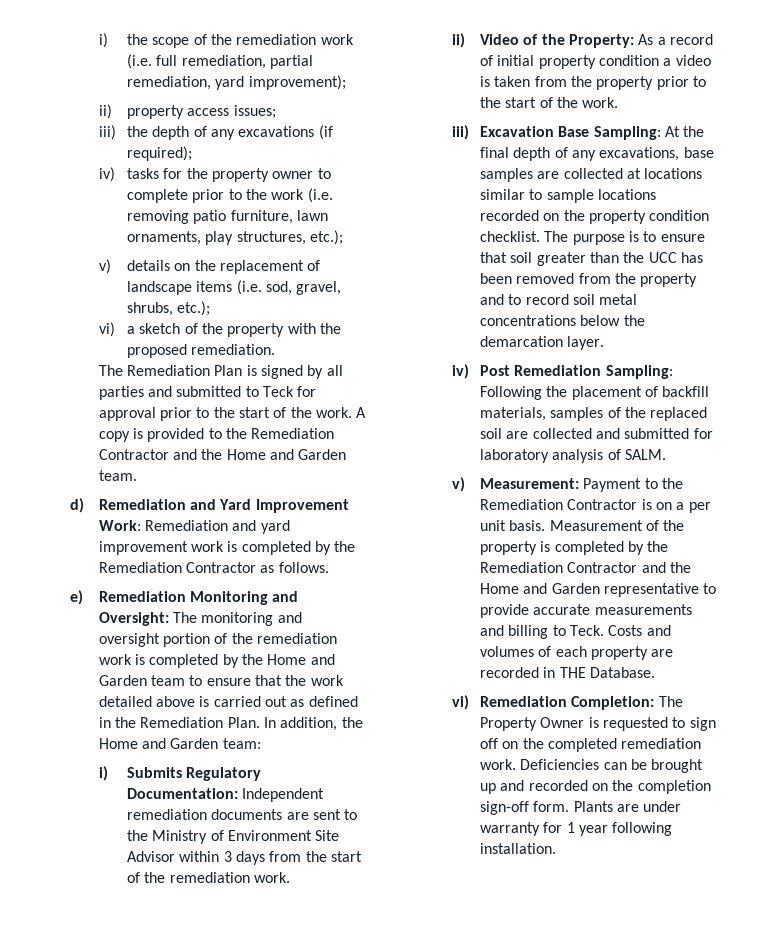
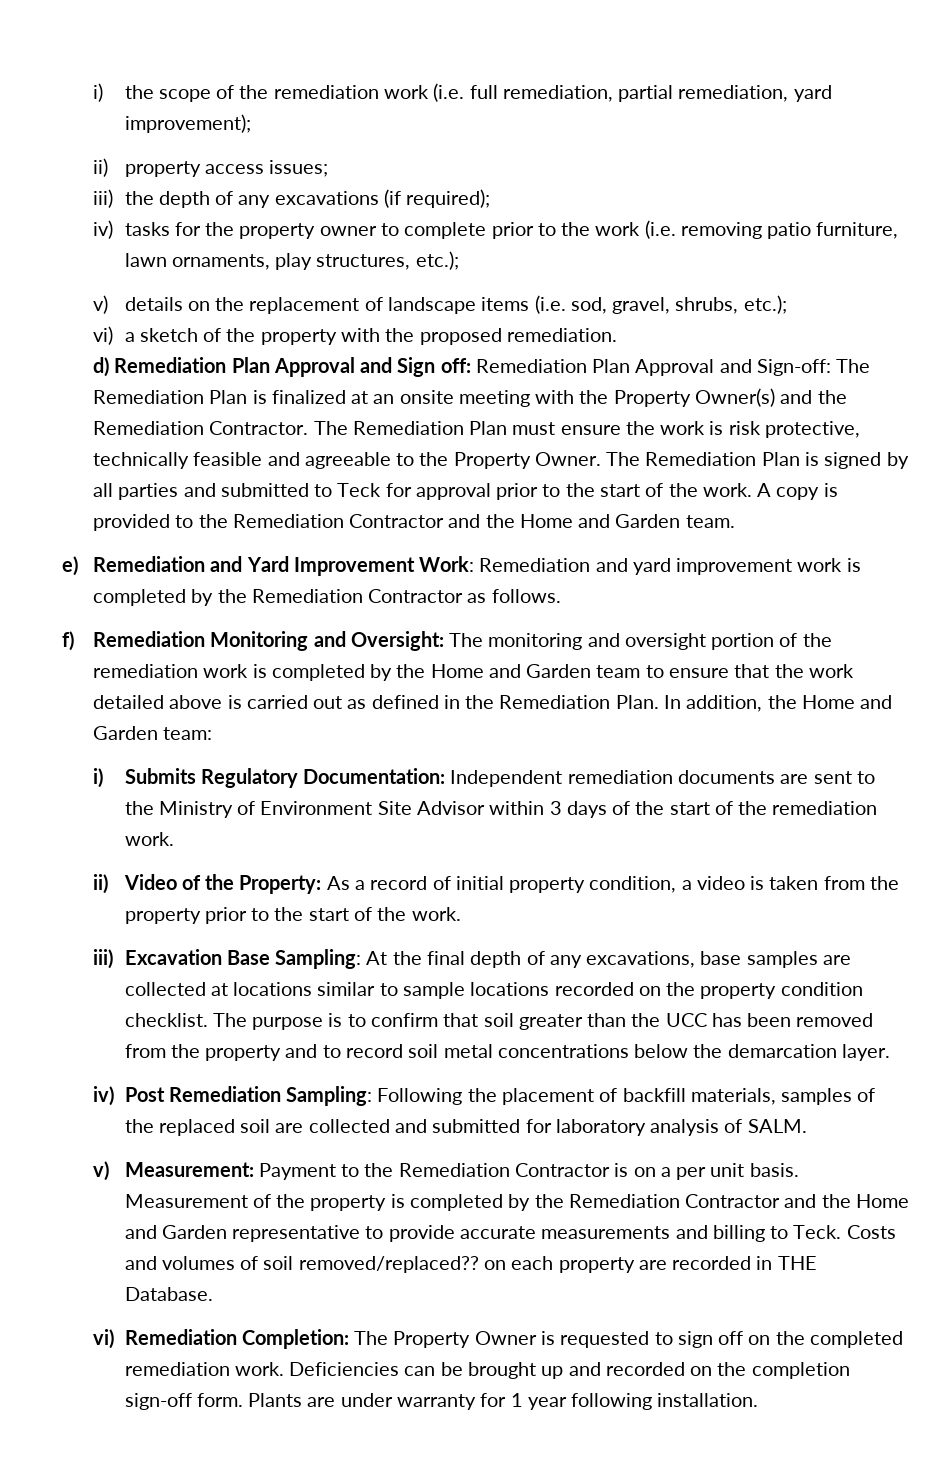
+ d) Remediation Plan Approval and Sign off: Remediation Plan Approval and Sign-off: The Remediation Plan is finalized at an onsite meeting with the Property Owner(s) and the Remediation Contractor. The Remediation Plan must ensure the work is risk protective, technically feasible and agreeable to the Property Owner.
- d) Remediation and Yard Improvement Work: Remediation and yard improvement work is completed by the Remediation Contractor as follows.
+ e) Remediation and Yard Improvement Work: Remediation and yard improvement work is completed by the Remediation Contractor as follows.
- e) Remediation Monitoring and Oversight: The monitoring and oversight portion of the remediation work is completed by the Home and Garden team to ensure that the work detailed above is carried out as defined in the Remediation Plan.
+ f) Remediation Monitoring and Oversight: The monitoring and oversight portion of the remediation work is completed by the Home and Garden team to ensure that the work detailed above is carried out as defined in the Remediation Plan.
- i) Submits Regulatory Documentation: Independent remediation documents are sent to the Ministry of Environment Site Advisor within 3 days from the start of the remediation work.
+ i) Submits Regulatory Documentation: Independent remediation documents are sent to the Ministry of Environment Site Advisor within 3 days of the start of the remediation work.
- ii) Video of the Property: As a record of initial property condition a video is taken from the property prior to the start of the work.
+ ii) Video of the Property: As a record of initial property condition, a video is taken from the property prior to the start of the work.
- The purpose is to ensure that soil greater than the UCC has been removed from the property and to record soil metal concentrations below the demarcation layer.
+ The purpose is to confirm that soil greater than the UCC has been removed from the property and to record soil metal concentrations below the demarcation layer.
- Costs and volumes of each property are recorded in THE Database.
+ Costs and volumes of soil removed/replaced?? on each property are recorded in THE Database.

